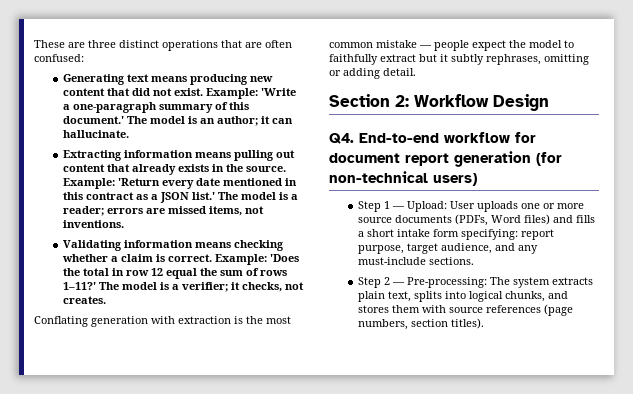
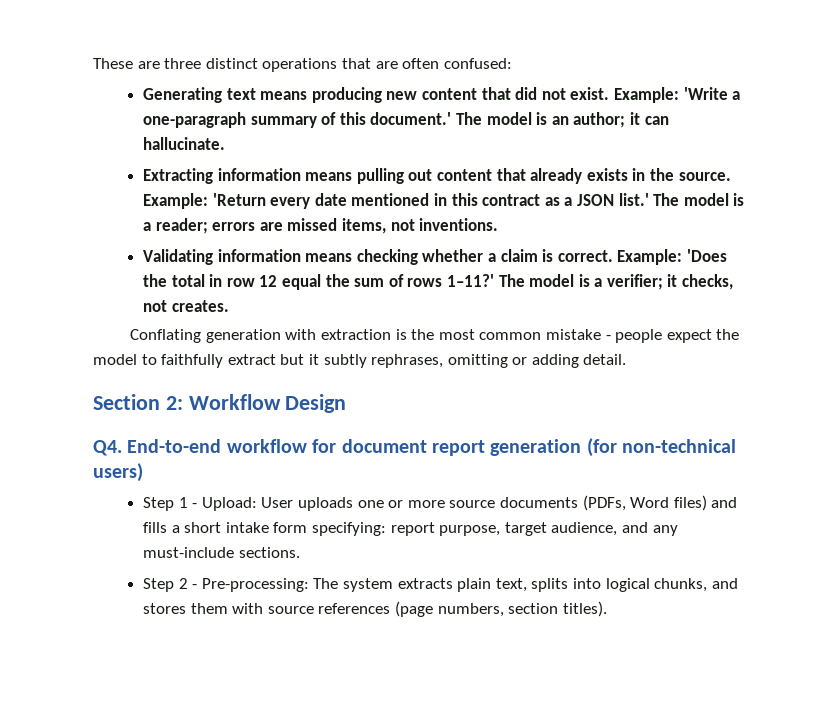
- Conflating generation with extraction is the most common mistake — people expect the model to faithfully extract but it subtly rephrases, omitting or adding detail.
+ Conflating generation with extraction is the most common mistake - people expect the model to faithfully extract but it subtly rephrases, omitting or adding detail.
- Step 1 — Upload: User uploads one or more source documents (PDFs, Word files) and fills a short intake form specifying: report purpose, target audience, and any must-include sections.
+ Step 1 - Upload: User uploads one or more source documents (PDFs, Word files) and fills a short intake form specifying: report purpose, target audience, and any must-include sections.
- Step 2 — Pre-processing: The system extracts plain text, splits into logical chunks, and stores them with source references (page numbers, section titles).
+ Step 2 - Pre-processing: The system extracts plain text, splits into logical chunks, and stores them with source references (page numbers, section titles).

